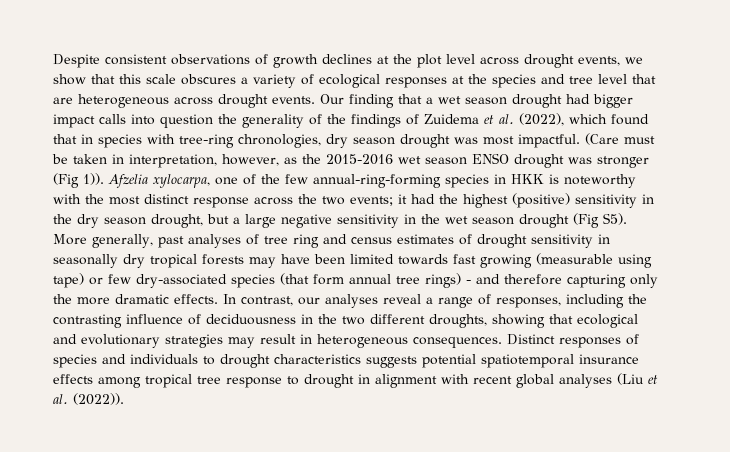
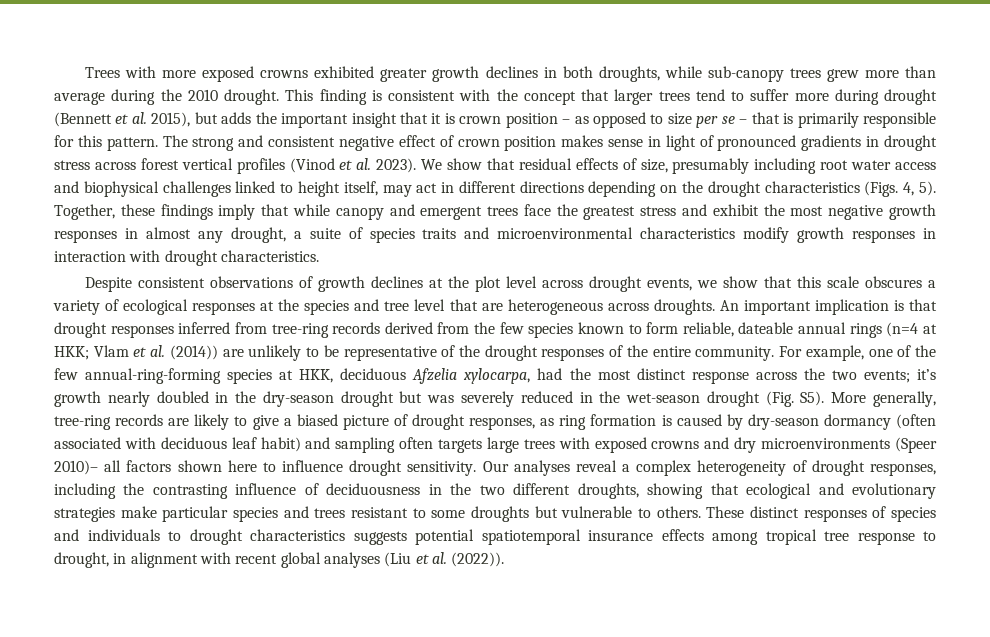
+ Trees with more exposed crowns exhibited greater growth declines in both droughts, while sub-canopy trees grew more than average during the 2010 drought. This finding is consistent with the concept that larger trees tend to suffer more during drought (Bennett et al. 2015), but adds the important insight that it is crown position – as opposed to size per se – that is primarily responsible for this pattern. The strong and consistent negative effect of crown position makes sense in light of pronounced gradients in drought stress across forest vertical profiles (Vinod et al. 2023). We show that residual effects of size, presumably including root water access and biophysical challenges linked to height itself, may act in different directions depending on the drought characteristics (Figs. 4, 5). Together, these findings imply that while canopy and emergent trees face the greatest stress and exhibit the most negative growth responses in almost any drought, a suite of species traits and microenvironmental characteristics modify growth responses in interaction with drought characteristics.
- Despite consistent observations of growth declines at the plot level across drought events, we show that this scale obscures a variety of ecological responses at the species and tree level that are heterogeneous across drought events. Our finding that a wet season drought had bigger impact calls into question the generality of the findings of Zuidema et al. (2022), which found that in species with tree-ring chronologies, dry season drought was most impactful. (Care must be taken in interpretation, however, as the 2015-2016 wet season ENSO drought was stronger (Fig 1)). Afzelia xylocarpa, one of the few annual-ring-forming species in HKK is noteworthy with the most distinct response across the two events;
+ Despite consistent observations of growth declines at the plot level across drought events, we show that this scale obscures a variety of ecological responses at the species and tree level that are heterogeneous across droughts. An important implication is that drought responses inferred from tree-ring records derived from the few species known to form reliable, dateable annual rings (n=4 at HKK; Vlam et al. (2014)) are unlikely to be representative of the drought responses of the entire community. For example, one of the few annual-ring-forming species at HKK, deciduous Afzelia xylocarpa, had the most distinct response across the two events;
- it had the highest (positive) sensitivity in the dry season drought, but a large negative sensitivity in the wet season drought (Fig S5). More generally, past analyses of tree ring and census estimates of drought sensitivity in seasonally dry tropical forests may have been limited towards fast growing (measurable using tape) or few dry-associated species (that form annual tree rings) - and therefore capturing only the more dramatic effects. In contrast, our analyses reveal a range of responses, including the contrasting influence of deciduousness in the two different droughts, showing that ecological and evolutionary strategies may result in heterogeneous consequences. Distinct responses of species and individuals to drought characteristics suggests potential spatiotemporal insurance effects among tropical tree response to drought in alignment with recent global analyses (Liu et al. (2022)).
+ it’s growth nearly doubled in the dry-season drought but was severely reduced in the wet-season drought (Fig. S5). More generally, tree-ring records are likely to give a biased picture of drought responses, as ring formation is caused by dry-season dormancy (often associated with deciduous leaf habit) and sampling often targets large trees with exposed crowns and dry microenvironments (Speer 2010)– all factors shown here to influence drought sensitivity. Our analyses reveal a complex heterogeneity of drought responses, including the contrasting influence of deciduousness in the two different droughts, showing that ecological and evolutionary strategies make particular species and trees resistant to some droughts but vulnerable to others. These distinct responses of species and individuals to drought characteristics suggests potential spatiotemporal insurance effects among tropical tree response to drought, in alignment with recent global analyses (Liu et al. (2022)).

